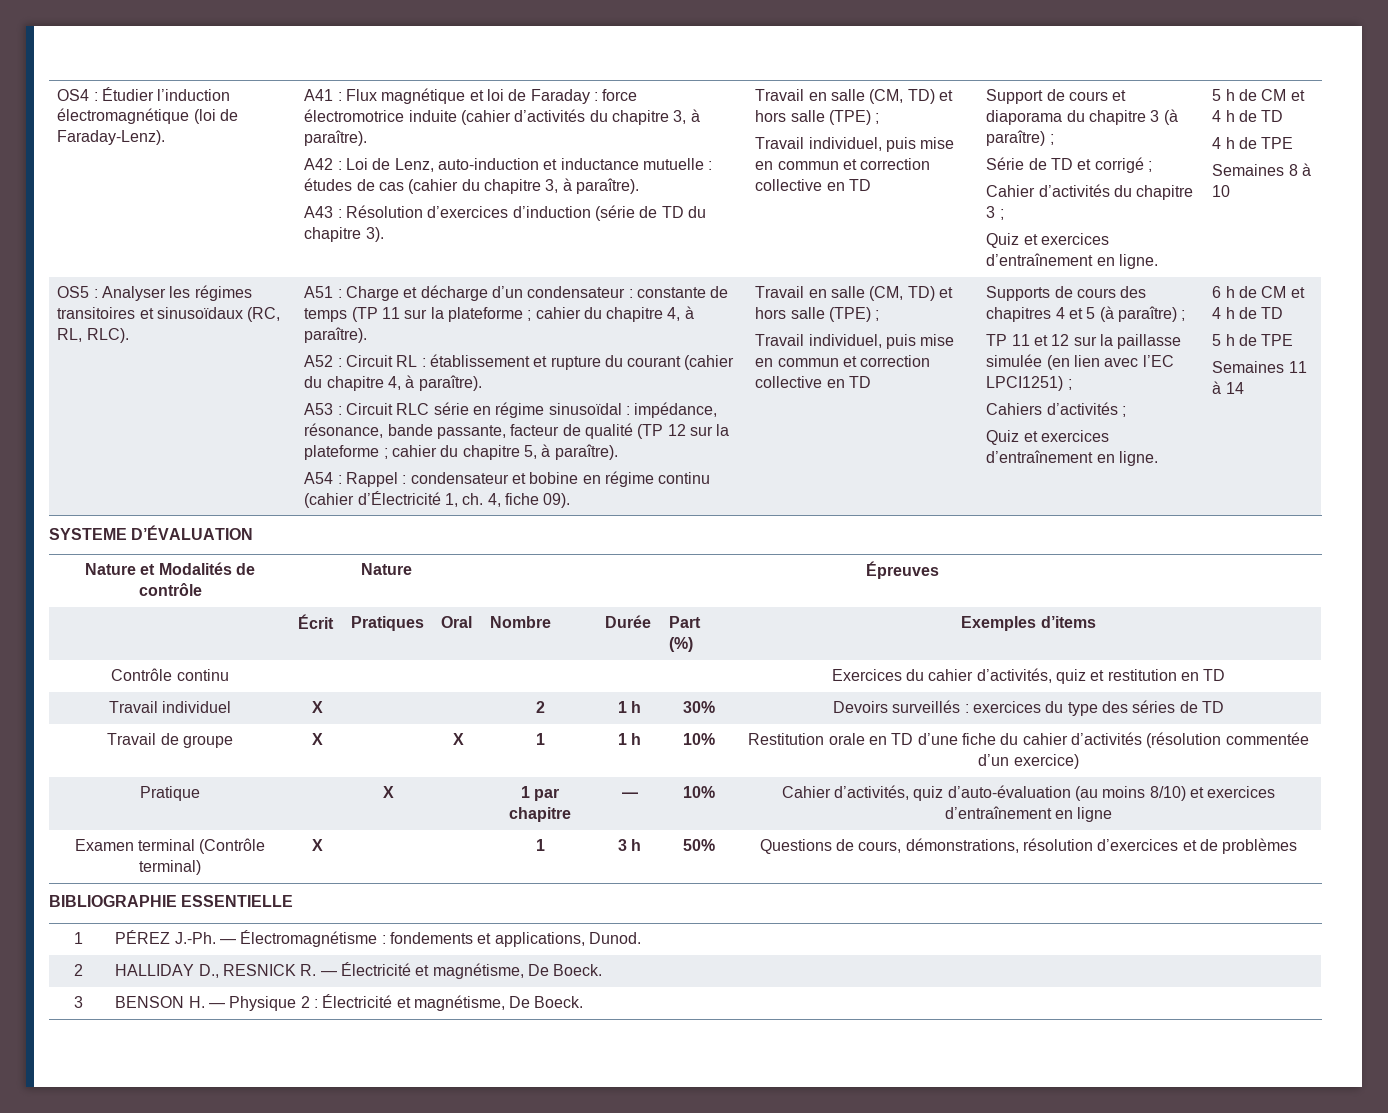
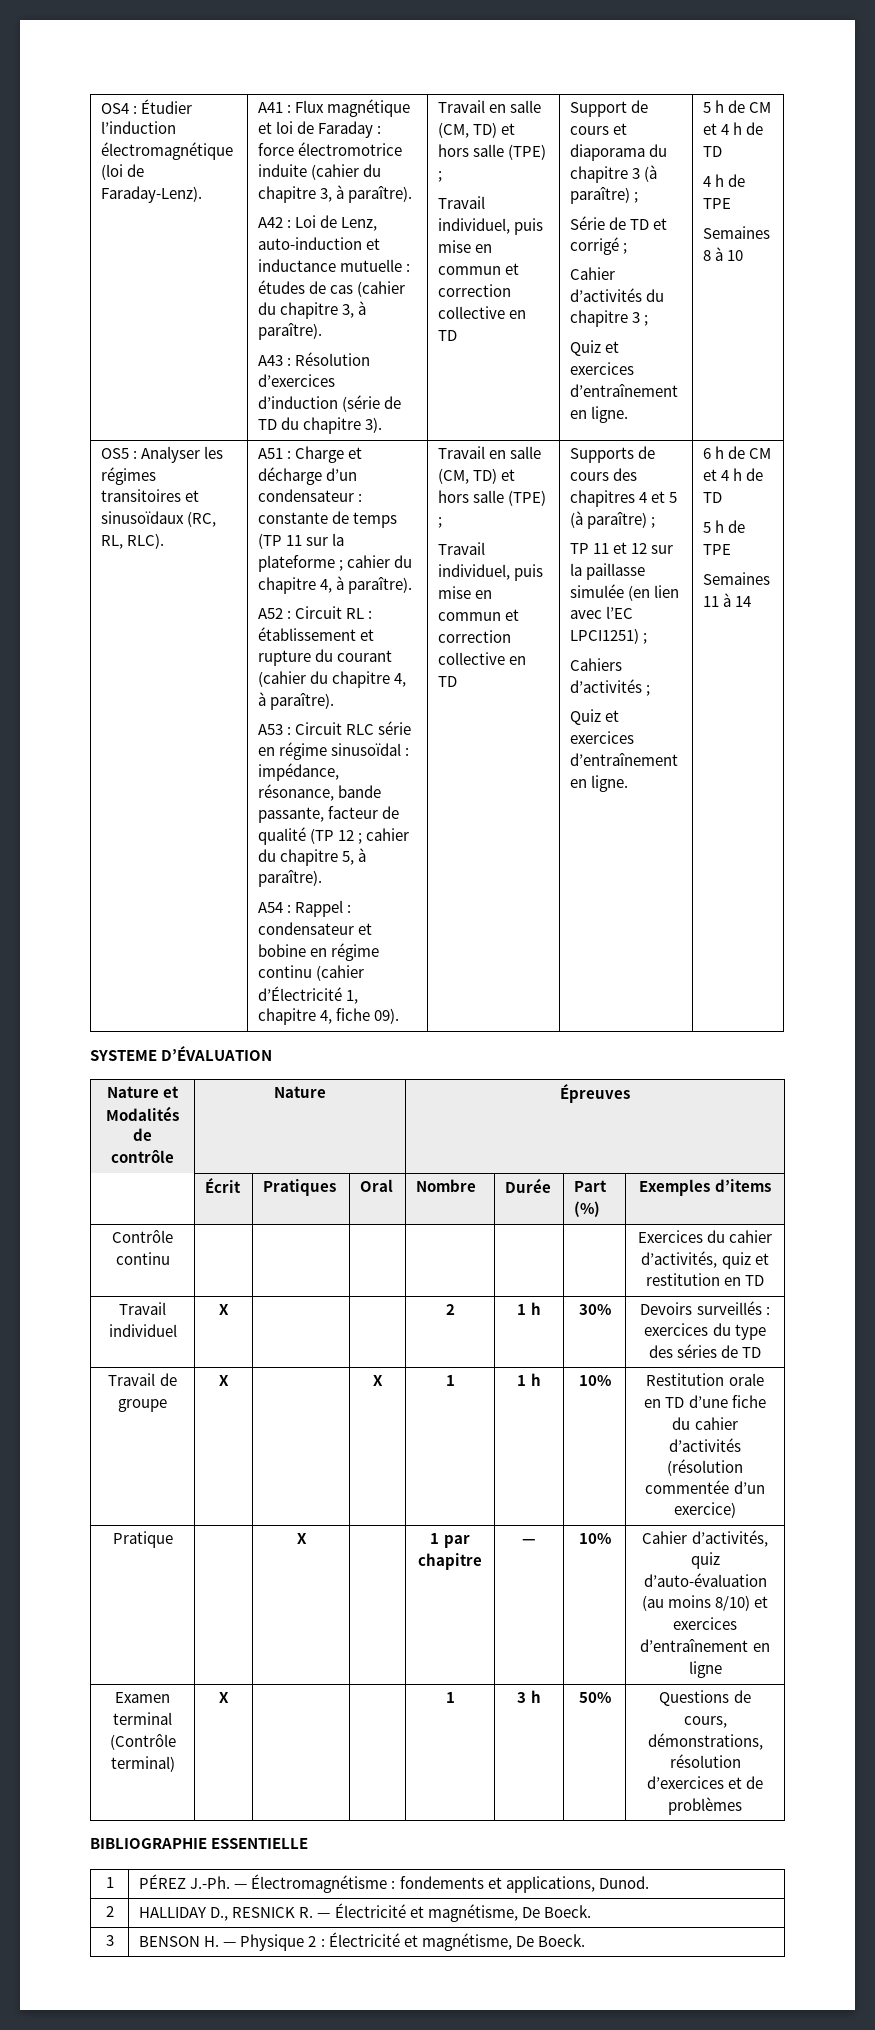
- A41 : Flux magnétique et loi de Faraday : force électromotrice induite (cahier d’activités du chapitre 3, à paraître).
+ A41 : Flux magnétique et loi de Faraday : force électromotrice induite (cahier du chapitre 3, à paraître).
- A53 : Circuit RLC série en régime sinusoïdal : impédance, résonance, bande passante, facteur de qualité (TP 12 sur la plateforme ; cahier du chapitre 5, à paraître).
+ A53 : Circuit RLC série en régime sinusoïdal : impédance, résonance, bande passante, facteur de qualité (TP 12 ; cahier du chapitre 5, à paraître).
- A54 : Rappel : condensateur et bobine en régime continu (cahier d’Électricité 1, ch. 4, fiche 09).
+ A54 : Rappel : condensateur et bobine en régime continu (cahier d’Électricité 1, chapitre 4, fiche 09).

